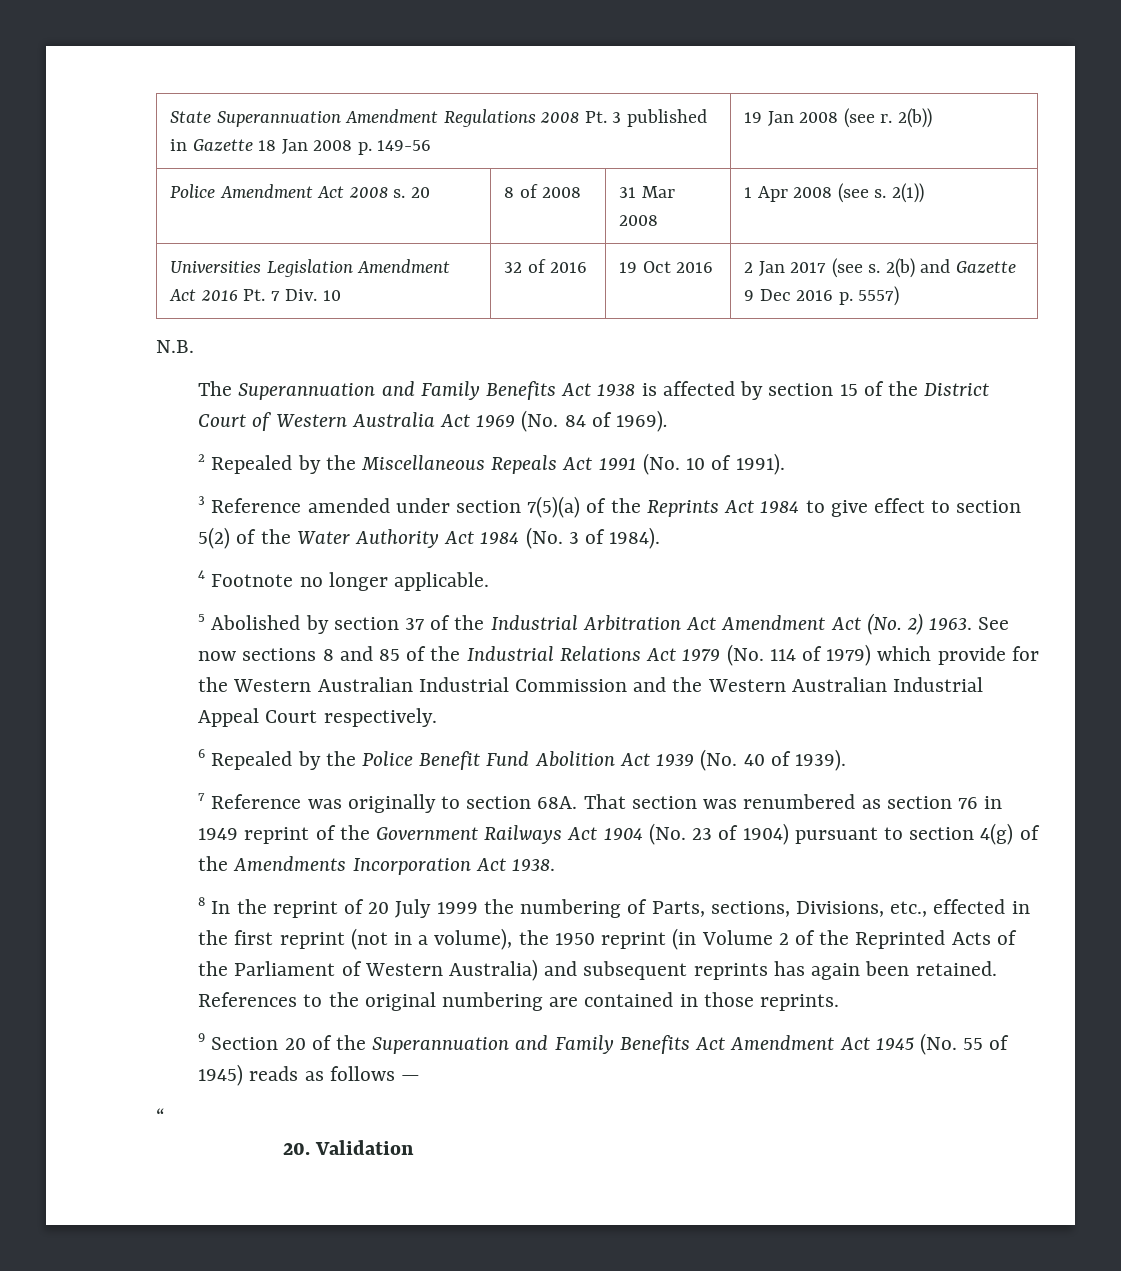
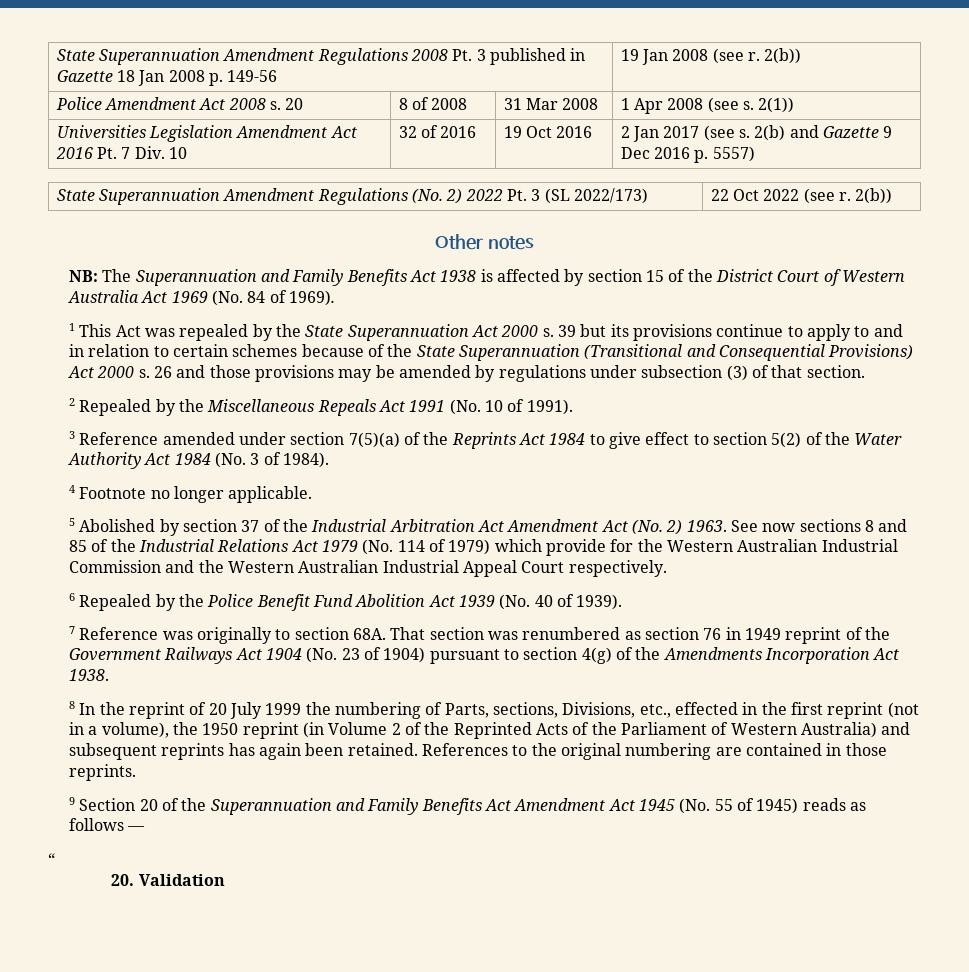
- N.B.
- The Superannuation and Family Benefits Act 1938 is affected by section 15 of the District Court of Western Australia Act 1969 (No. 84 of 1969).
+ State Superannuation Amendment Regulations (No. 2) 2022 Pt. 3 (SL 2022/173) | 22 Oct 2022 (see r. 2(b))
+ Other notes
+ NB: The Superannuation and Family Benefits Act 1938 is affected by section 15 of the District Court of Western Australia Act 1969 (No. 84 of 1969).
+ 1 This Act was repealed by the State Superannuation Act 2000 s. 39 but its provisions continue to apply to and in relation to certain schemes because of the State Superannuation (Transitional and Consequential Provisions) Act 2000 s. 26 and those provisions may be amended by regulations under subsection (3) of that section.

